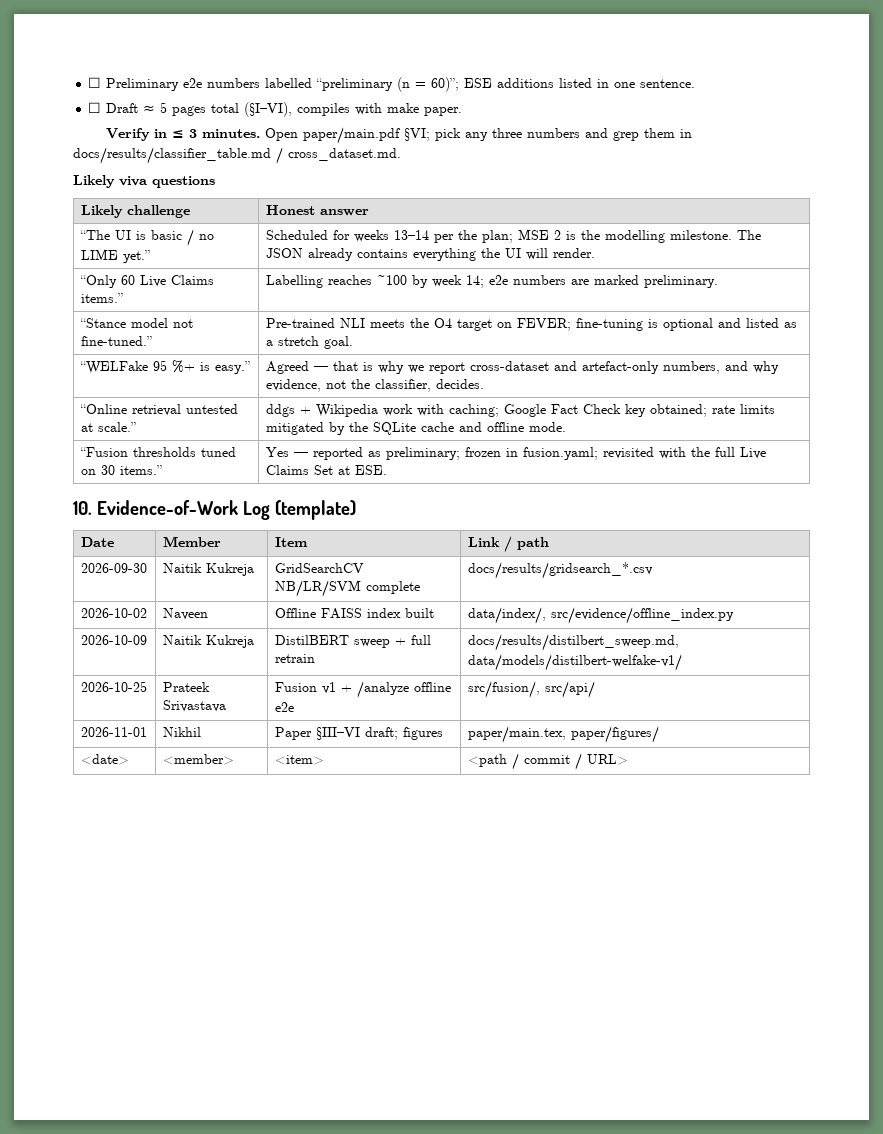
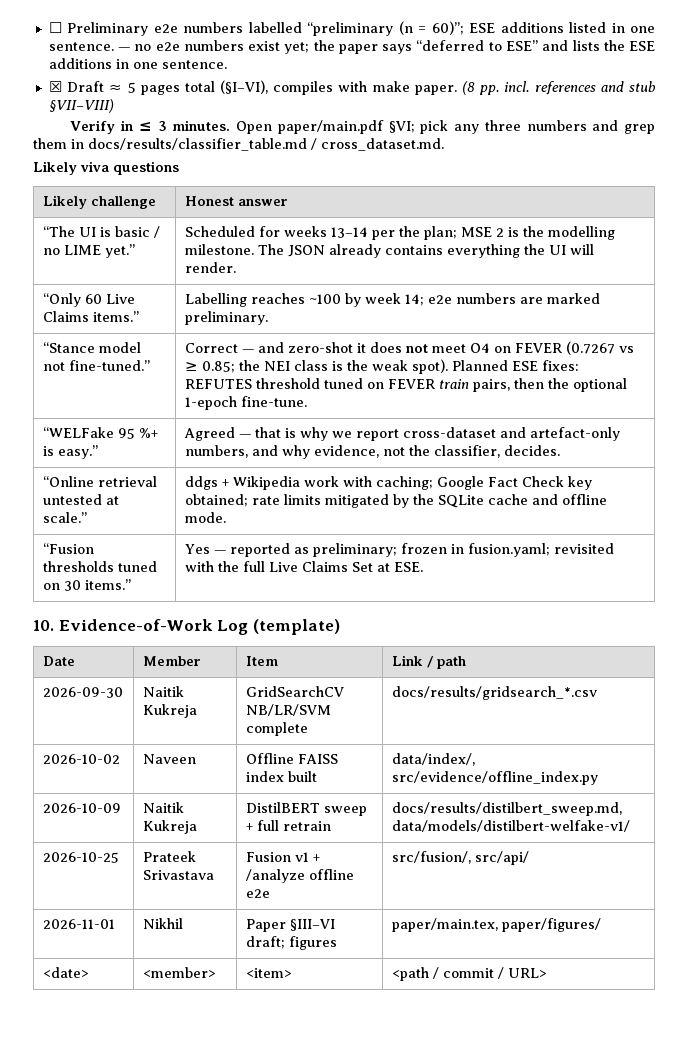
- ☐ Preliminary e2e numbers labelled “preliminary (n = 60)”; ESE additions listed in one sentence.
- ☐ Draft ≈ 5 pages total (§I–VI), compiles with make paper.
+ ☐ Preliminary e2e numbers labelled “preliminary (n = 60)”; ESE additions listed in one sentence. — no e2e numbers exist yet; the paper says “deferred to ESE” and lists the ESE additions in one sentence.
+ ☒ Draft ≈ 5 pages total (§I–VI), compiles with make paper. (8 pp. incl. references and stub §VII–VIII)
- Pre-trained NLI meets the O4 target on FEVER; fine-tuning is optional and listed as a stretch goal.
+ Correct — and zero-shot it does not meet O4 on FEVER (0.7267 vs ≥ 0.85; the NEI class is the weak spot). Planned ESE fixes: REFUTES threshold tuned on FEVER train pairs, then the optional 1-epoch fine-tune.

